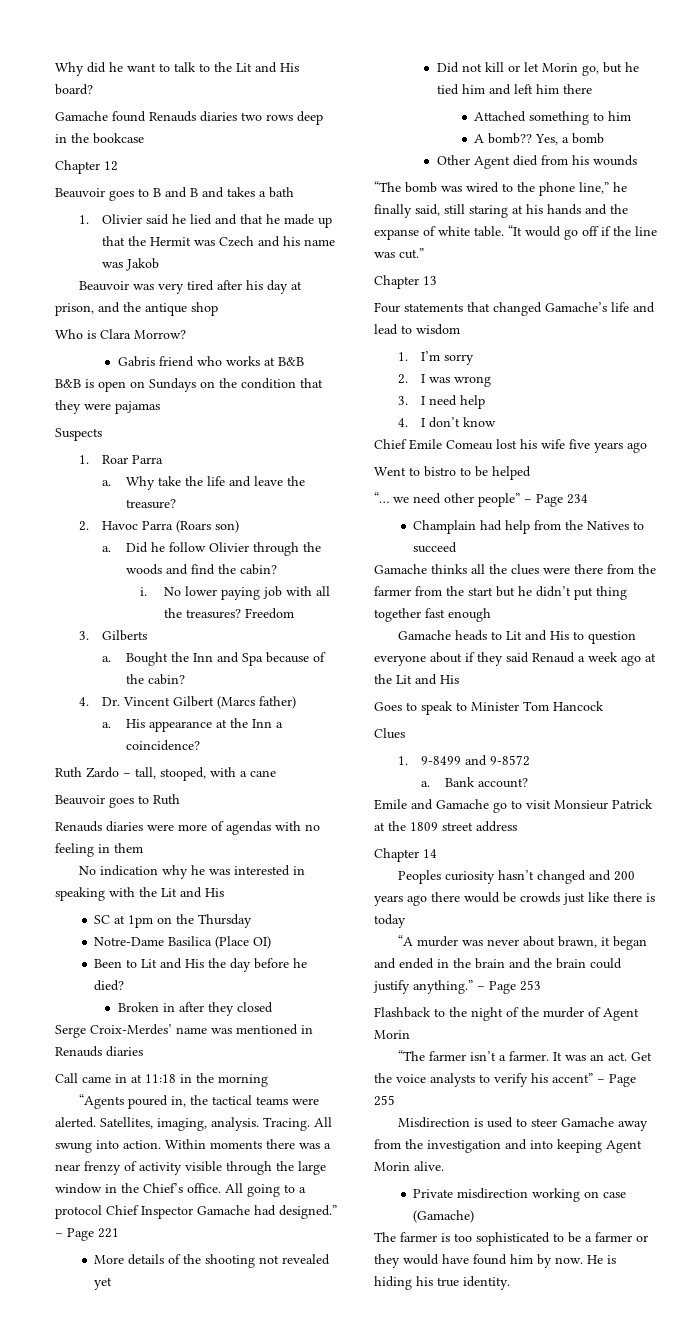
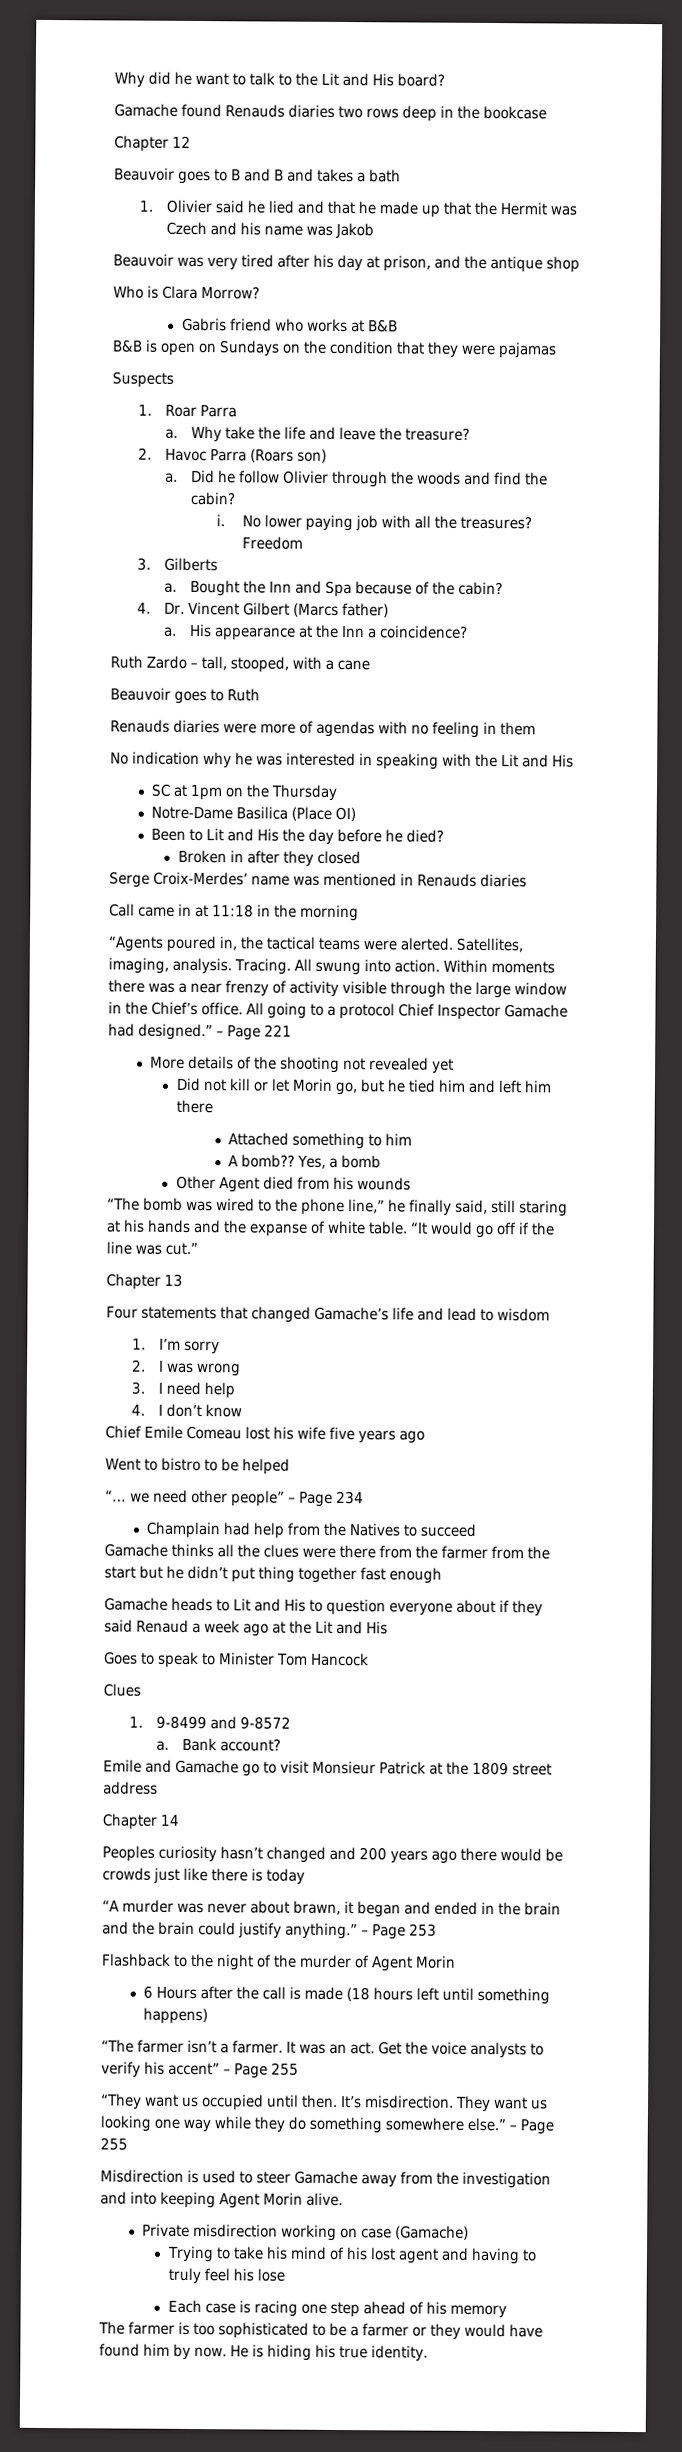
+ 6 Hours after the call is made (18 hours left until something happens)
+ “They want us occupied until then. It’s misdirection. They want us looking one way while they do something somewhere else.” – Page 255
+ Trying to take his mind of his lost agent and having to truly feel his lose
+ Each case is racing one step ahead of his memory

